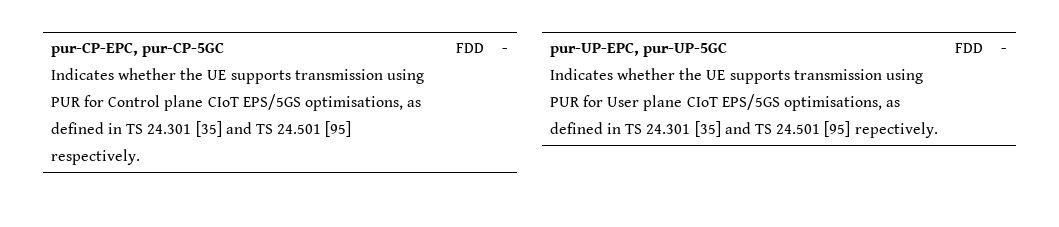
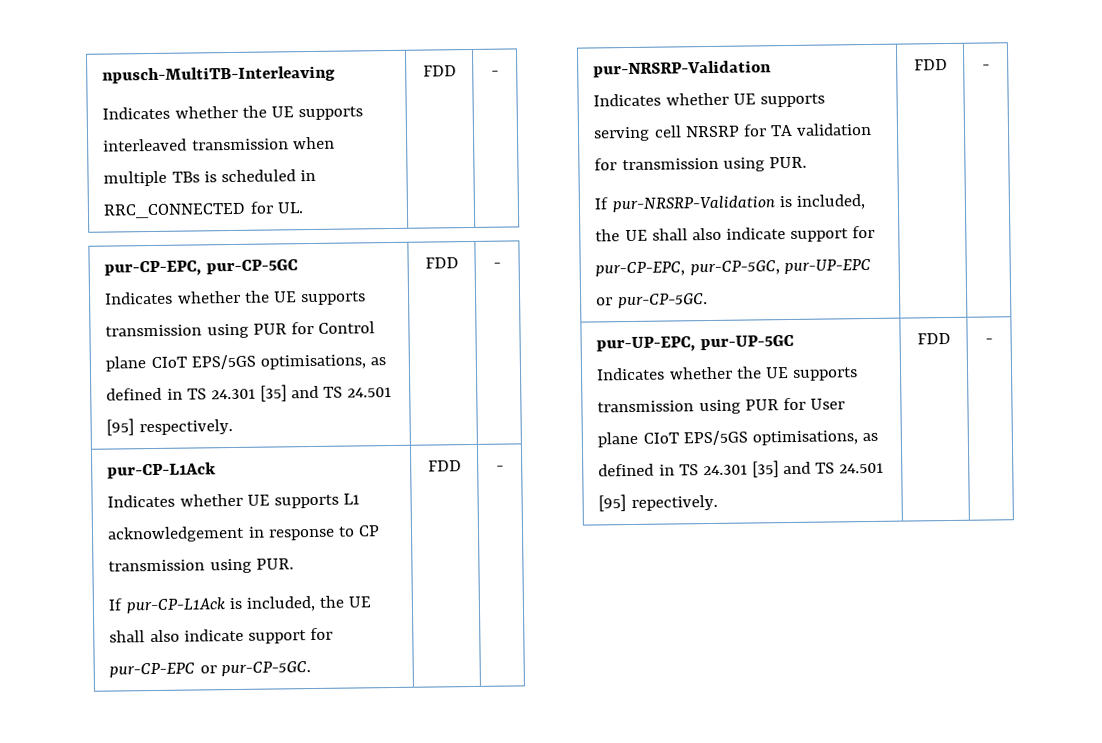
+ npusch-MultiTB-Interleaving
+ Indicates whether the UE supports interleaved transmission when multiple TBs is scheduled in RRC_CONNECTED for UL. | FDD | -
  pur-CP-EPC, pur-CP-5GC
  Indicates whether the UE supports transmission using PUR for Control plane CIoT EPS/5GS optimisations, as defined in TS 24.301 [35] and TS 24.501 [95] respectively. | FDD | -
+ pur-CP-L1Ack
+ Indicates whether UE supports L1 acknowledgement in response to CP transmission using PUR.
+ If pur-CP-L1Ack is included, the UE shall also indicate support for pur-CP-EPC or pur-CP-5GC. | FDD | -
+ pur-NRSRP-Validation
+ Indicates whether UE supports serving cell NRSRP for TA validation for transmission using PUR.
+ If pur-NRSRP-Validation is included, the UE shall also indicate support for pur-CP-EPC, pur-CP-5GC, pur-UP-EPC or pur-CP-5GC. | FDD | -

